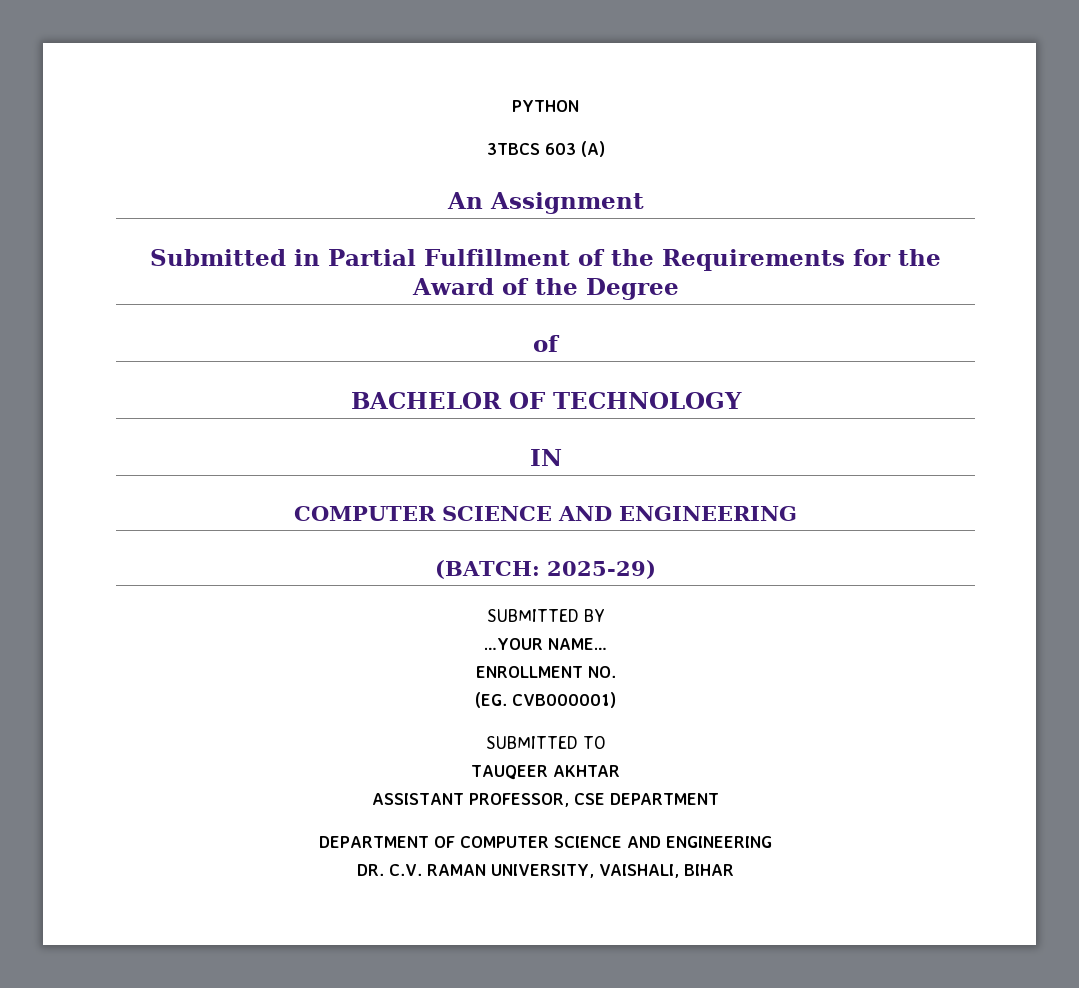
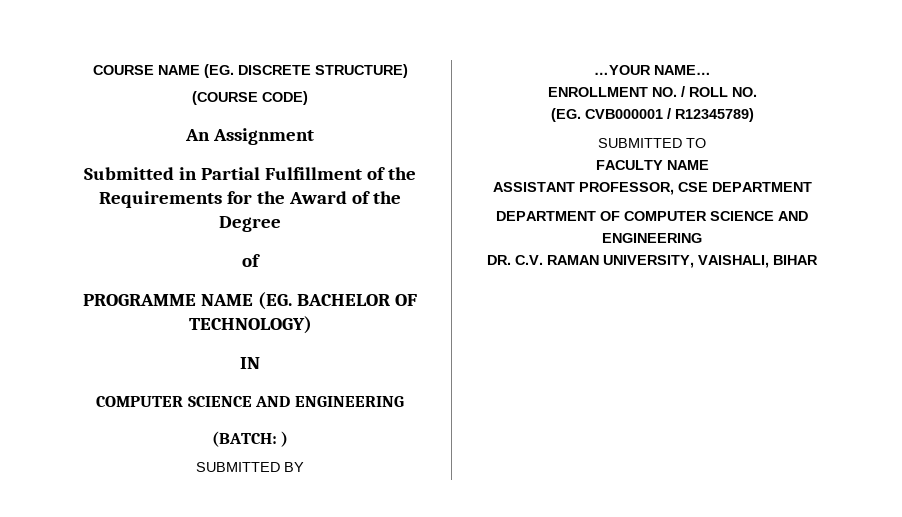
- PYTHON
- 3TBCS 603 (A)
+ COURSE NAME (EG. DISCRETE STRUCTURE)
+ (COURSE CODE)
- BACHELOR OF TECHNOLOGY
+ PROGRAMME NAME (EG. BACHELOR OF TECHNOLOGY)
- (BATCH: 2025-29)
+ (BATCH: )
- ENROLLMENT NO.
- (EG. CVB000001)
+ ENROLLMENT NO. / ROLL NO.
+ (EG. CVB000001 / R12345789)
- TAUQEER AKHTAR
+ FACULTY NAME

